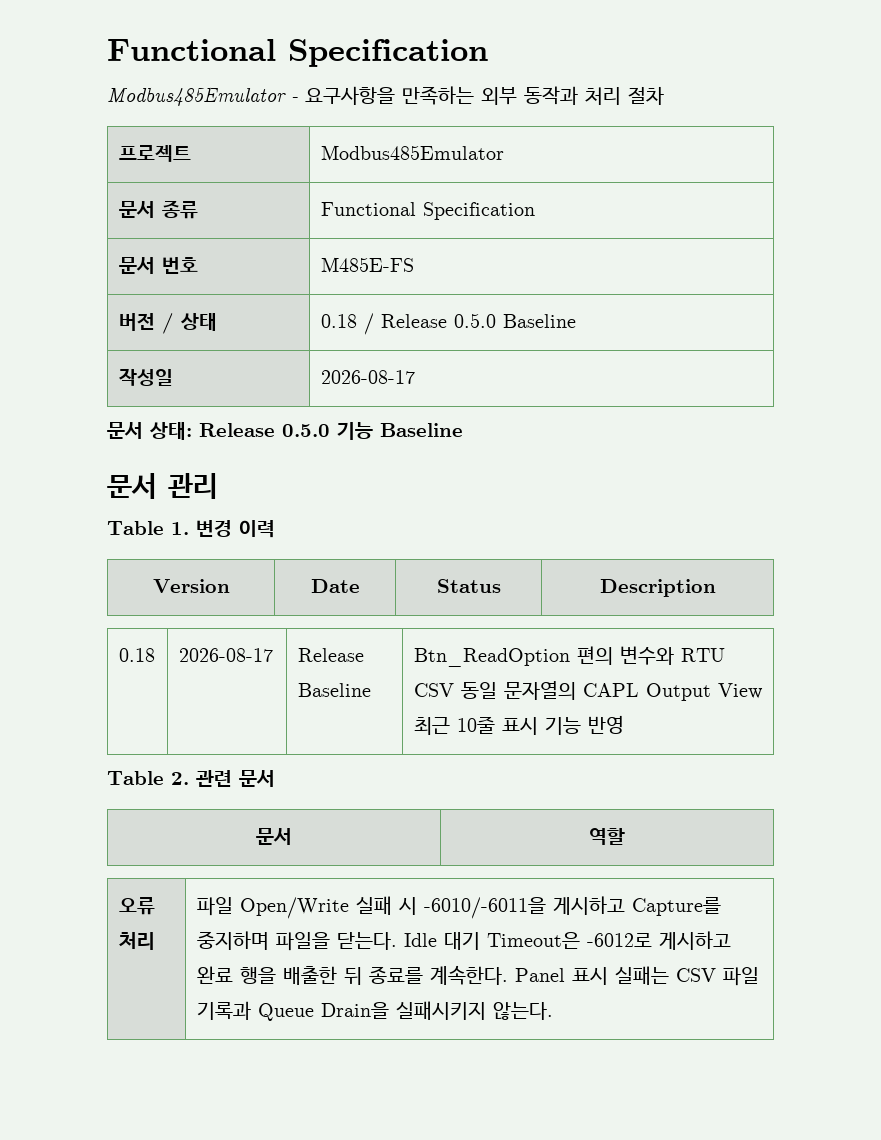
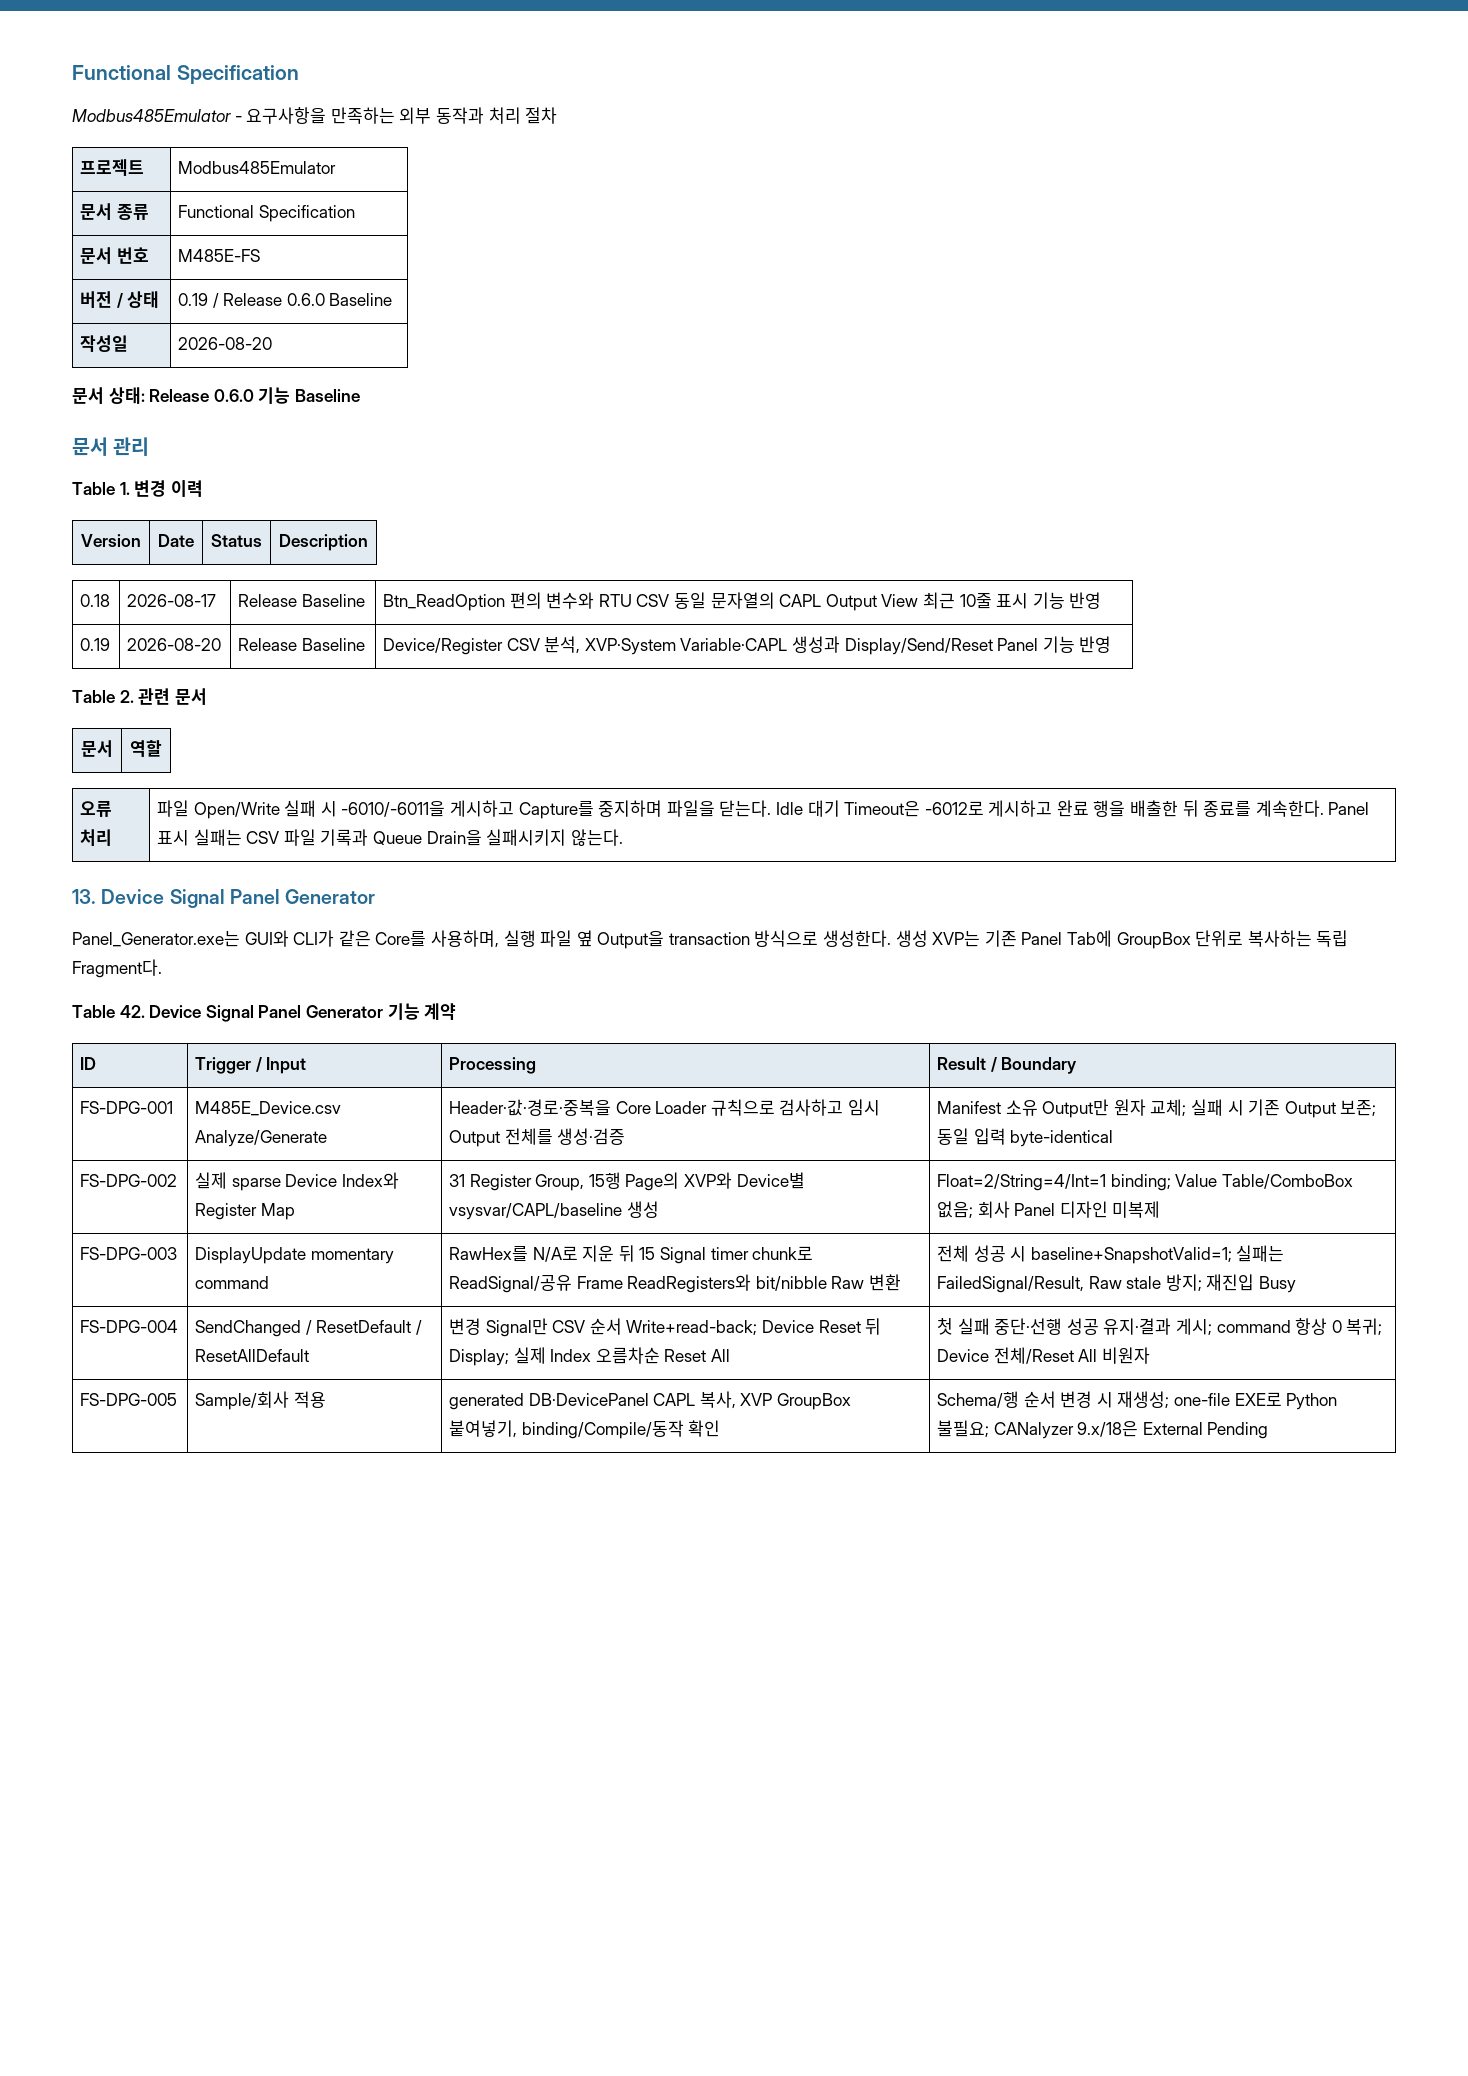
- 버전 / 상태 | 0.18 / Release 0.5.0 Baseline
+ 버전 / 상태 | 0.19 / Release 0.6.0 Baseline
- 작성일 | 2026-08-17
+ 작성일 | 2026-08-20
- 문서 상태: Release 0.5.0 기능 Baseline
+ 문서 상태: Release 0.6.0 기능 Baseline
+ 0.19 | 2026-08-20 | Release Baseline | Device/Register CSV 분석, XVP·System Variable·CAPL 생성과 Display/Send/Reset Panel 기능 반영
+ 13. Device Signal Panel Generator
+ Panel_Generator.exe는 GUI와 CLI가 같은 Core를 사용하며, 실행 파일 옆 Output을 transaction 방식으로 생성한다. 생성 XVP는 기존 Panel Tab에 GroupBox 단위로 복사하는 독립 Fragment다.
+ Table 42. Device Signal Panel Generator 기능 계약
+ ID | Trigger / Input | Processing | Result / Boundary
+ FS-DPG-001 | M485E_Device.csv Analyze/Generate | Header·값·경로·중복을 Core Loader 규칙으로 검사하고 임시 Output 전체를 생성·검증 | Manifest 소유 Output만 원자 교체; 실패 시 기존 Output 보존; 동일 입력 byte-identical
+ FS-DPG-002 | 실제 sparse Device Index와 Register Map | 31 Register Group, 15행 Page의 XVP와 Device별 vsysvar/CAPL/baseline 생성 | Float=2/String=4/Int=1 binding; Value Table/ComboBox 없음; 회사 Panel 디자인 미복제
+ FS-DPG-003 | DisplayUpdate momentary command | RawHex를 N/A로 지운 뒤 15 Signal timer chunk로 ReadSignal/공유 Frame ReadRegisters와 bit/nibble Raw 변환 | 전체 성공 시 baseline+SnapshotValid=1; 실패는 FailedSignal/Result, Raw stale 방지; 재진입 Busy
+ FS-DPG-004 | SendChanged / ResetDefault / ResetAllDefault | 변경 Signal만 CSV 순서 Write+read-back; Device Reset 뒤 Display; 실제 Index 오름차순 Reset All | 첫 실패 중단·선행 성공 유지·결과 게시; command 항상 0 복귀; Device 전체/Reset All 비원자
+ FS-DPG-005 | Sample/회사 적용 | generated DB·DevicePanel CAPL 복사, XVP GroupBox 붙여넣기, binding/Compile/동작 확인 | Schema/행 순서 변경 시 재생성; one-file EXE로 Python 불필요; CANalyzer 9.x/18은 External Pending

